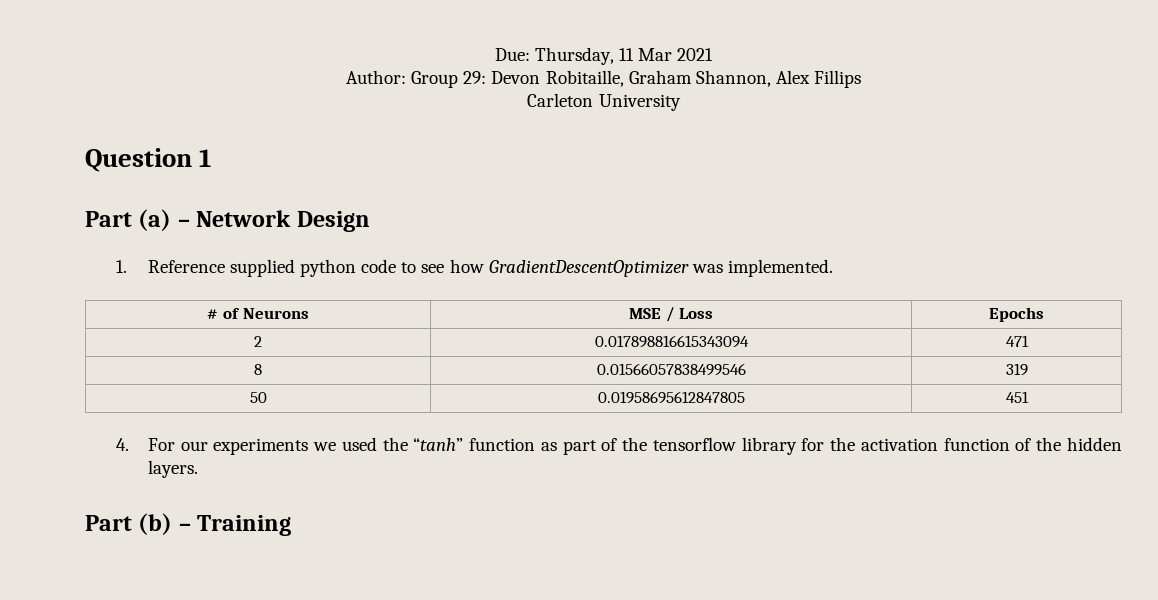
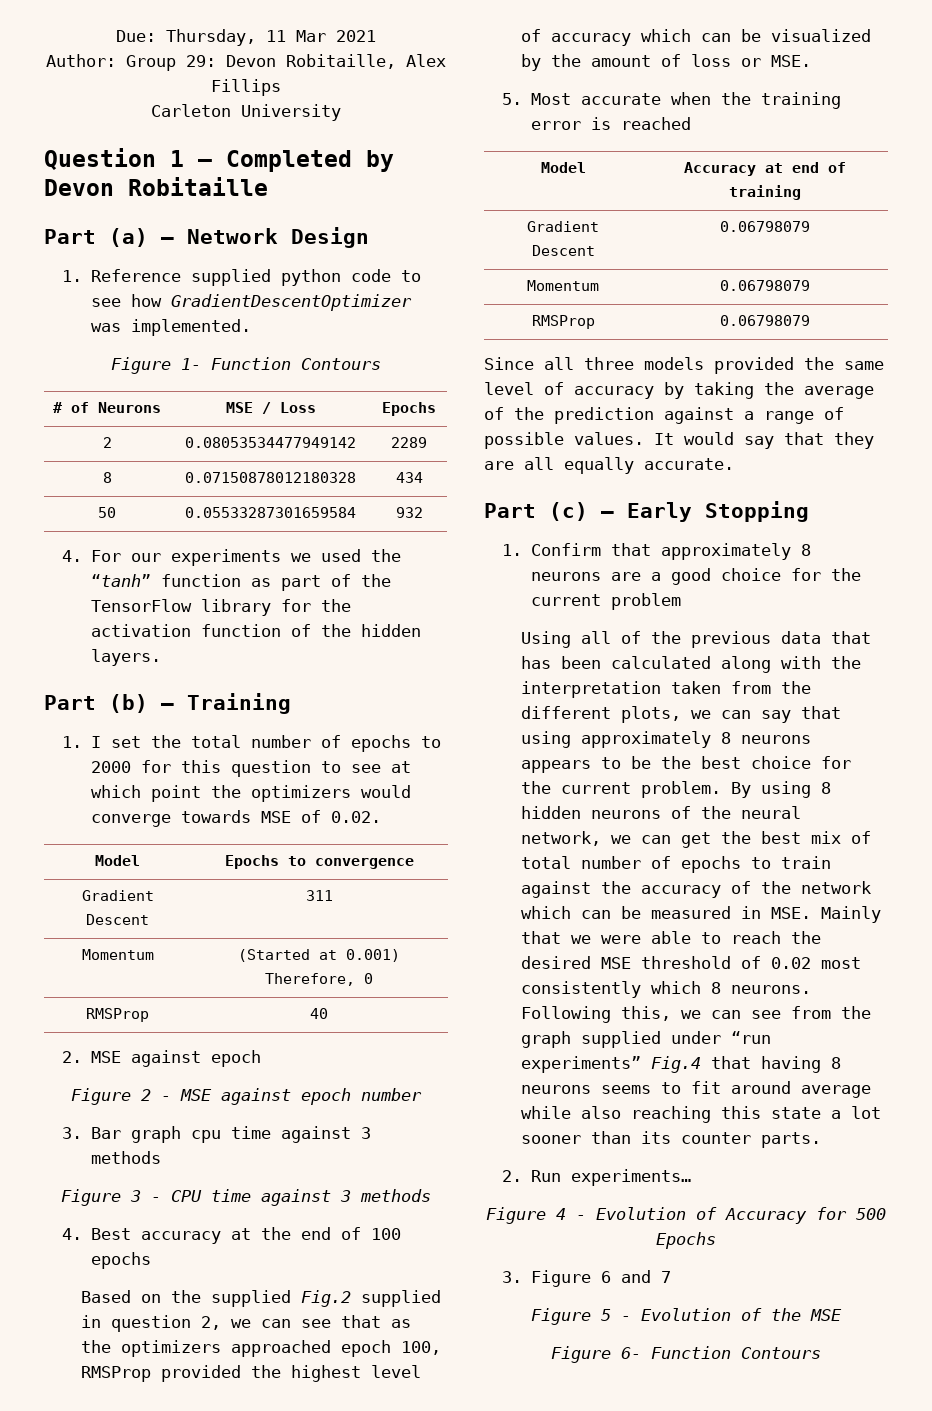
- Author: Group 29: Devon Robitaille, Graham Shannon, Alex Fillips
+ Author: Group 29: Devon Robitaille, Alex Fillips
- Question 1
+ Question 1 – Completed by Devon Robitaille
+ Figure 1- Function Contours
- 2 | 0.017898816615343094 | 471
+ 2 | 0.08053534477949142 | 2289
- 8 | 0.01566057838499546 | 319
+ 8 | 0.07150878012180328 | 434
- 50 | 0.01958695612847805 | 451
+ 50 | 0.05533287301659584 | 932
- 4. For our experiments we used the “tanh” function as part of the tensorflow library for the activation function of the hidden layers.
+ 4. For our experiments we used the “tanh” function as part of the TensorFlow library for the activation function of the hidden layers.
+ 1. I set the total number of epochs to 2000 for this question to see at which point the optimizers would converge towards MSE of 0.02.
+ Model | Epochs to convergence
+ Gradient Descent | 311
+ Momentum | (Started at 0.001) Therefore, 0
+ RMSProp | 40
+ 2. MSE against epoch
+ Figure 2 - MSE against epoch number
+ 3. Bar graph cpu time against 3 methods
+ Figure 3 - CPU time against 3 methods
+ 4. Best accuracy at the end of 100 epochs
+ Based on the supplied Fig.2 supplied in question 2, we can see that as the optimizers approached epoch 100, RMSProp provided the highest level of accuracy which can be visualized by the amount of loss or MSE.
+ 5. Most accurate when the training error is reached
+ Model | Accuracy at end of training
+ Gradient Descent | 0.06798079
+ Momentum | 0.06798079
+ RMSProp | 0.06798079
+ Since all three models provided the same level of accuracy by taking the average of the prediction against a range of possible values. It would say that they are all equally accurate.
+ Part (c) – Early Stopping
+ 1. Confirm that approximately 8 neurons are a good choice for the current problem
+ Using all of the previous data that has been calculated along with the interpretation taken from the different plots, we can say that using approximately 8 neurons appears to be the best choice for the current problem. By using 8 hidden neurons of the neural network, we can get the best mix of total number of epochs to train against the accuracy of the network which can be measured in MSE. Mainly that we were able to reach the desired MSE threshold of 0.02 most consistently which 8 neurons. Following this, we can see from the graph supplied under “run experiments” Fig.4 that having 8 neurons seems to fit around average while also reaching this state a lot sooner than its counter parts.
+ 2. Run experiments…
+ Figure 4 - Evolution of Accuracy for 500 Epochs
+ 3. Figure 6 and 7
+ Figure 5 - Evolution of the MSE
+ Figure 6- Function Contours

